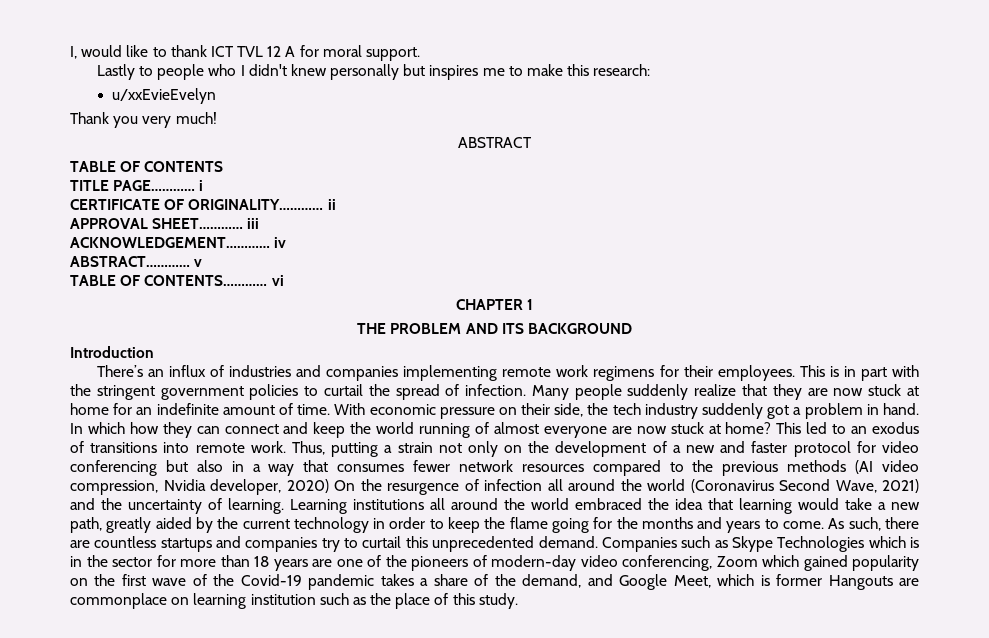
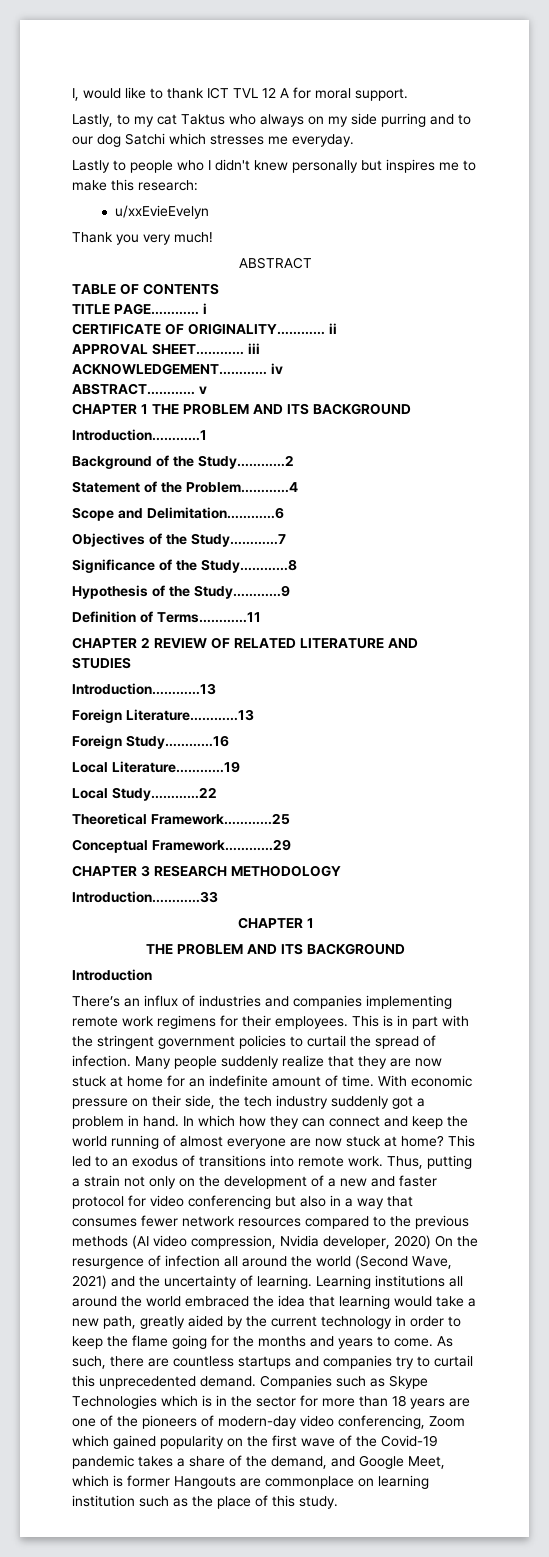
+ Lastly, to my cat Taktus who always on my side purring and to our dog Satchi which stresses me everyday.
- TABLE OF CONTENTS………… vi
+ CHAPTER 1 THE PROBLEM AND ITS BACKGROUND
+ Introduction…………1
+ Background of the Study…………2
+ Statement of the Problem…………4
+ Scope and Delimitation…………6
+ Objectives of the Study…………7
+ Significance of the Study…………8
+ Hypothesis of the Study…………9
+ Definition of Terms…………11
+ CHAPTER 2 REVIEW OF RELATED LITERATURE AND STUDIES
+ Introduction…………13
+ Foreign Literature…………13
+ Foreign Study…………16
+ Local Literature…………19
+ Local Study…………22
+ Theoretical Framework…………25
+ Conceptual Framework…………29
+ CHAPTER 3 RESEARCH METHODOLOGY
+ Introduction…………33
- Thus, putting a strain not only on the development of a new and faster protocol for video conferencing but also in a way that consumes fewer network resources compared to the previous methods (AI video compression, Nvidia developer, 2020) On the resurgence of infection all around the world (Coronavirus Second Wave, 2021) and the uncertainty of learning.
+ Thus, putting a strain not only on the development of a new and faster protocol for video conferencing but also in a way that consumes fewer network resources compared to the previous methods (AI video compression, Nvidia developer, 2020) On the resurgence of infection all around the world (Second Wave, 2021) and the uncertainty of learning.

